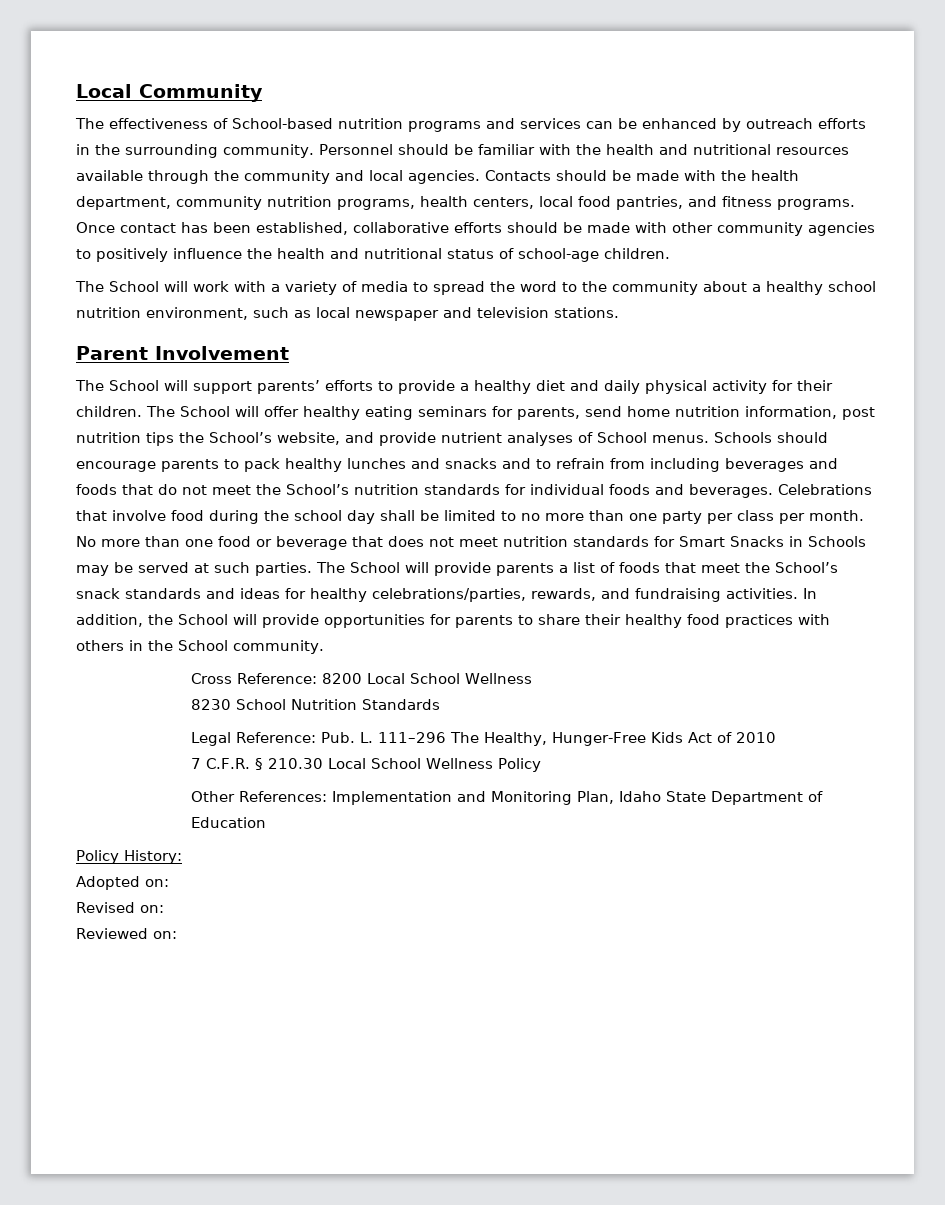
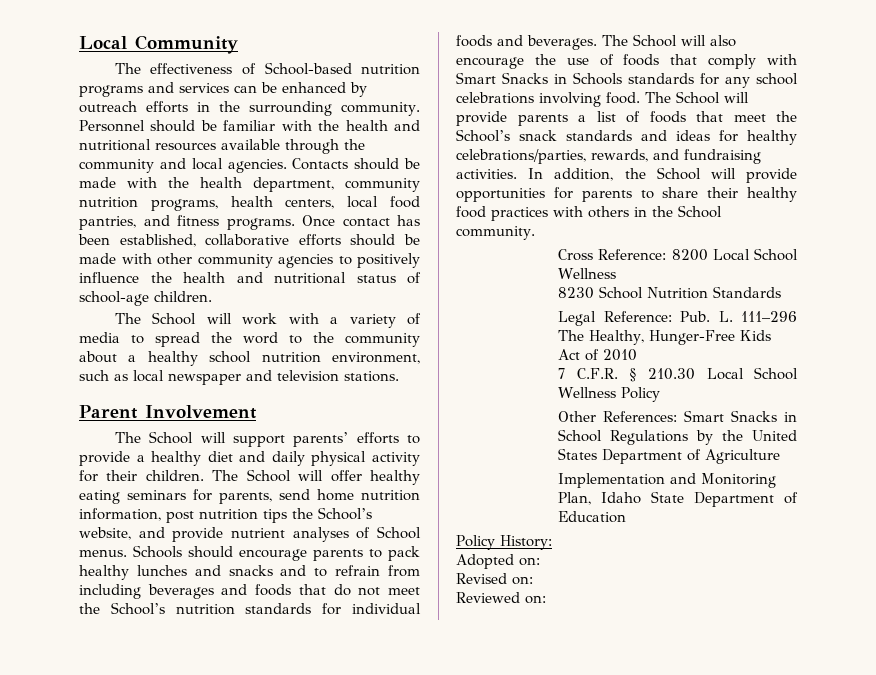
- Celebrations that involve food during the school day shall be limited to no more than one party per class per month. No more than one food or beverage that does not meet nutrition standards for Smart Snacks in Schools may be served at such parties.
+ The School will also encourage the use of foods that comply with Smart Snacks in Schools standards for any school celebrations involving food.
- Other References: Implementation and Monitoring Plan, Idaho State Department of Education
+ Other References: Smart Snacks in School Regulations by the United States Department of Agriculture
+ Implementation and Monitoring Plan, Idaho State Department of Education

